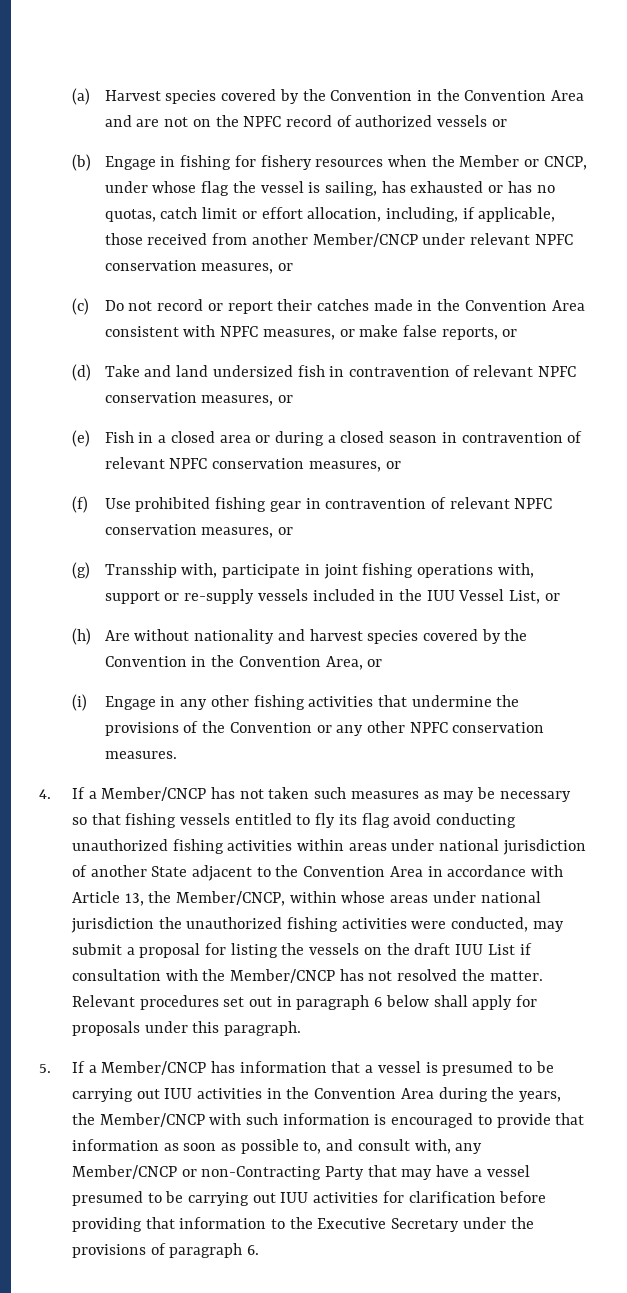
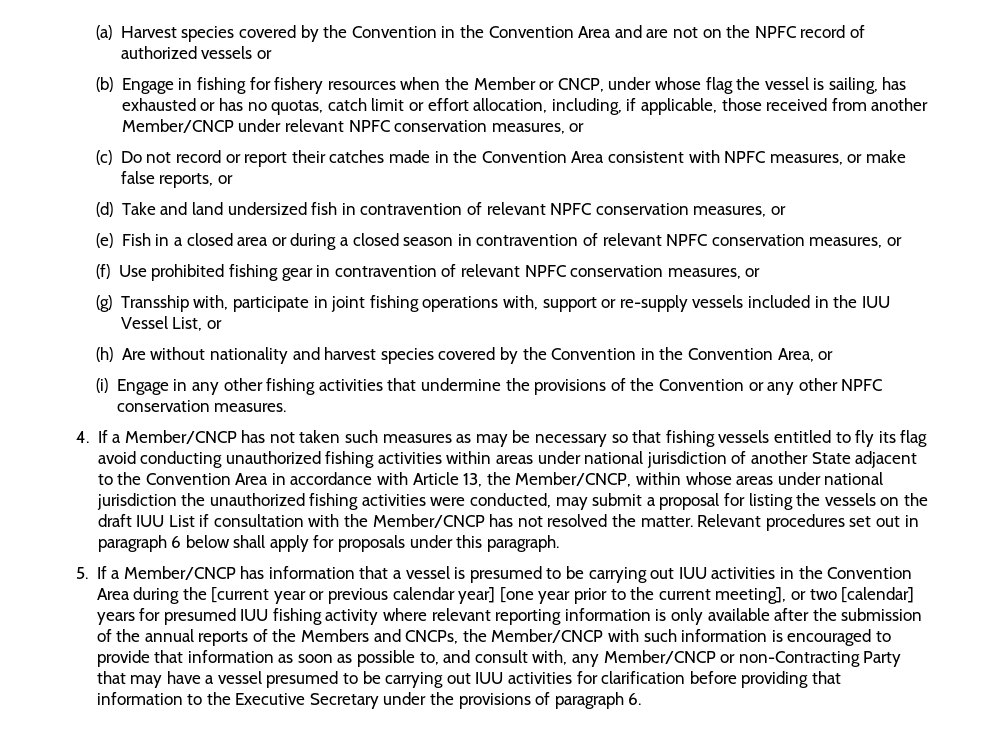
- 5. If a Member/CNCP has information that a vessel is presumed to be carrying out IUU activities in the Convention Area during the years, the Member/CNCP with such information is encouraged to provide that information as soon as possible to, and consult with, any Member/CNCP or non-Contracting Party that may have a vessel presumed to be carrying out IUU activities for clarification before providing that information to the Executive Secretary under the provisions of paragraph 6.
+ 5. If a Member/CNCP has information that a vessel is presumed to be carrying out IUU activities in the Convention Area during the [current year or previous calendar year] [one year prior to the current meeting], or two [calendar] years for presumed IUU fishing activity where relevant reporting information is only available after the submission of the annual reports of the Members and CNCPs, the Member/CNCP with such information is encouraged to provide that information as soon as possible to, and consult with, any Member/CNCP or non-Contracting Party that may have a vessel presumed to be carrying out IUU activities for clarification before providing that information to the Executive Secretary under the provisions of paragraph 6.

